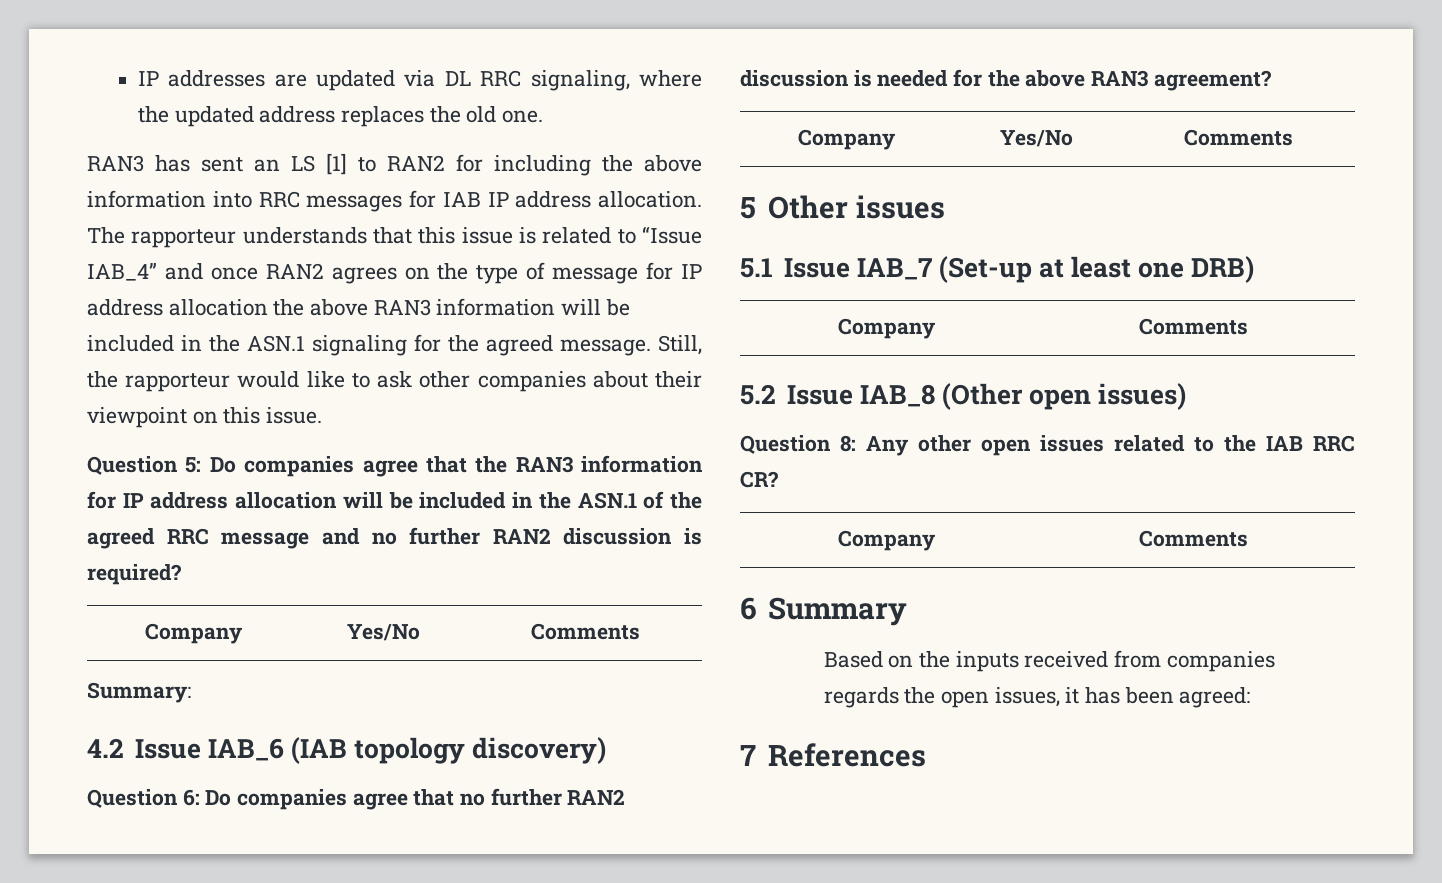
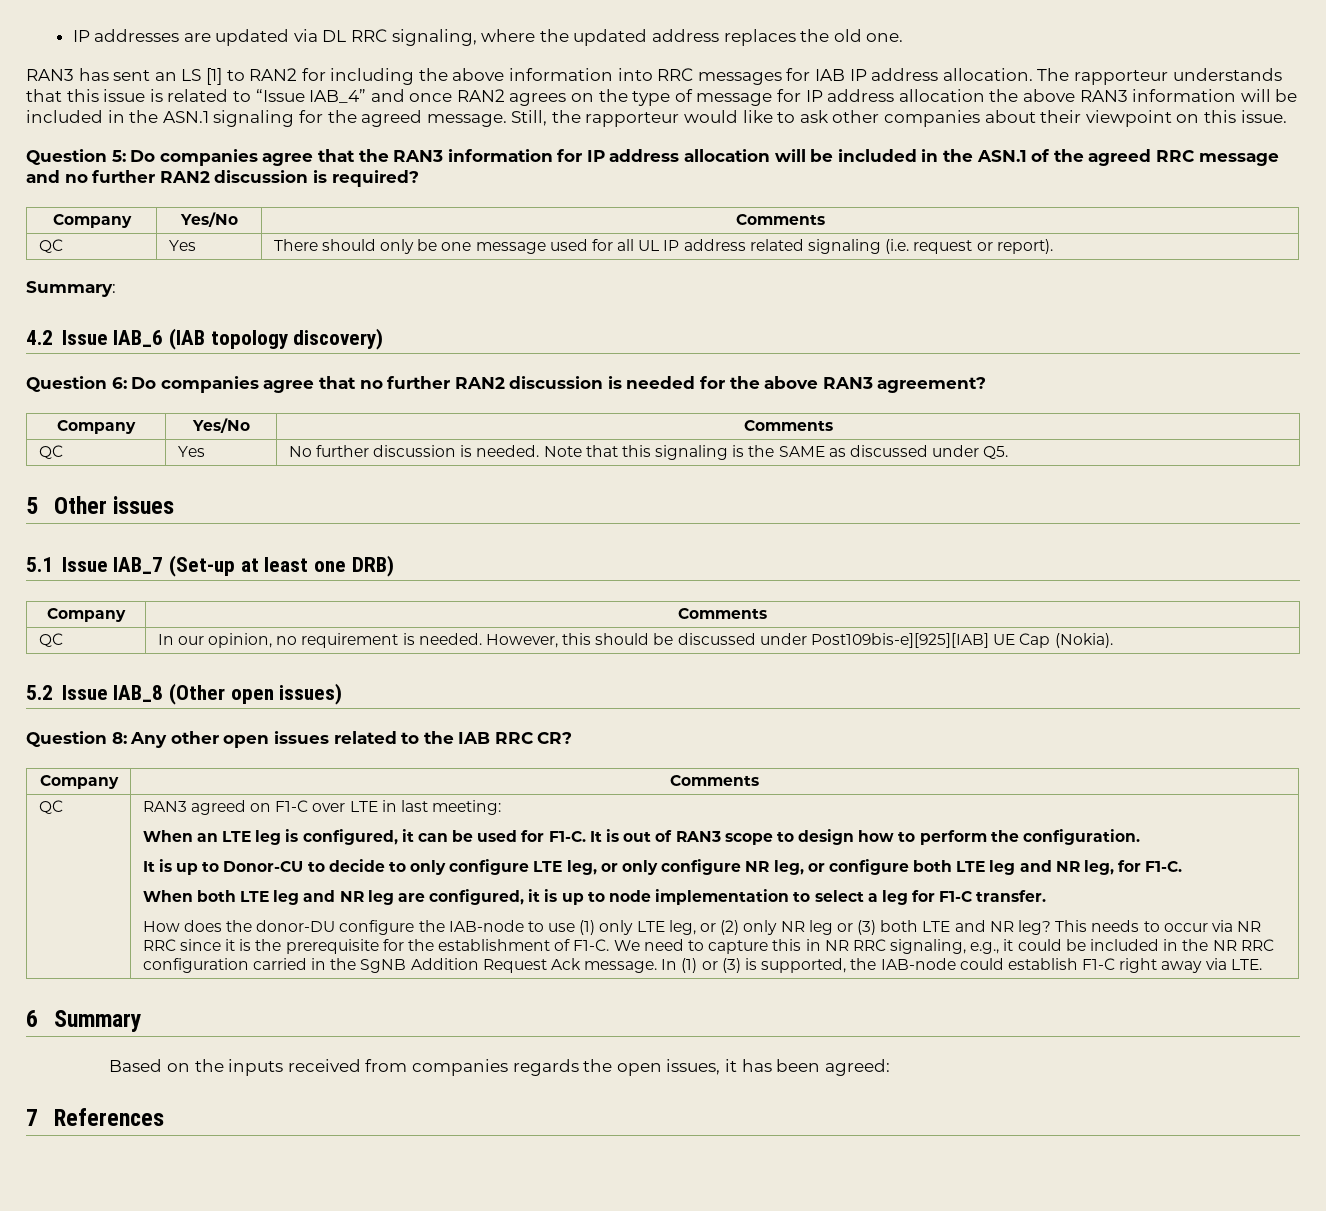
+ QC | Yes | There should only be one message used for all UL IP address related signaling (i.e. request or report).
+ QC | Yes | No further discussion is needed. Note that this signaling is the SAME as discussed under Q5.
+ QC | In our opinion, no requirement is needed. However, this should be discussed under Post109bis-e][925][IAB] UE Cap (Nokia).
+ QC | RAN3 agreed on F1-C over LTE in last meeting:
+ When an LTE leg is configured, it can be used for F1-C. It is out of RAN3 scope to design how to perform the configuration.
+ It is up to Donor-CU to decide to only configure LTE leg, or only configure NR leg, or configure both LTE leg and NR leg, for F1-C.
+ When both LTE leg and NR leg are configured, it is up to node implementation to select a leg for F1-C transfer.
+ How does the donor-DU configure the IAB-node to use (1) only LTE leg, or (2) only NR leg or (3) both LTE and NR leg? This needs to occur via NR RRC since it is the prerequisite for the establishment of F1-C. We need to capture this in NR RRC signaling, e.g., it could be included in the NR RRC configuration carried in the SgNB Addition Request Ack message. In (1) or (3) is supported, the IAB-node could establish F1-C right away via LTE.

